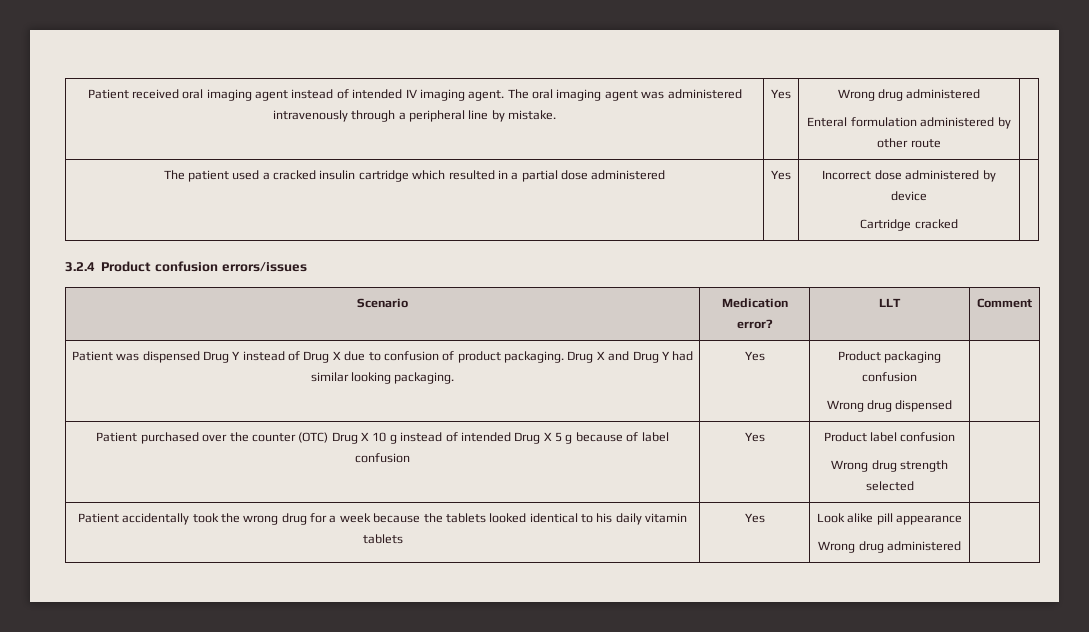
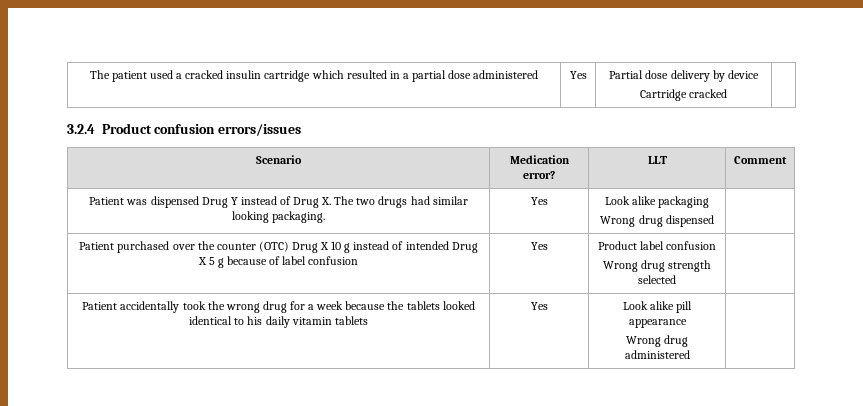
- Patient received oral imaging agent instead of intended IV imaging agent. The oral imaging agent was administered intravenously through a peripheral line by mistake. | Yes | Wrong drug administered
- Enteral formulation administered by other route |
- The patient used a cracked insulin cartridge which resulted in a partial dose administered | Yes | Incorrect dose administered by device
+ The patient used a cracked insulin cartridge which resulted in a partial dose administered | Yes | Partial dose delivery by device
- Patient was dispensed Drug Y instead of Drug X due to confusion of product packaging. Drug X and Drug Y had similar looking packaging. | Yes | Product packaging confusion
+ Patient was dispensed Drug Y instead of Drug X. The two drugs had similar looking packaging. | Yes | Look alike packaging

